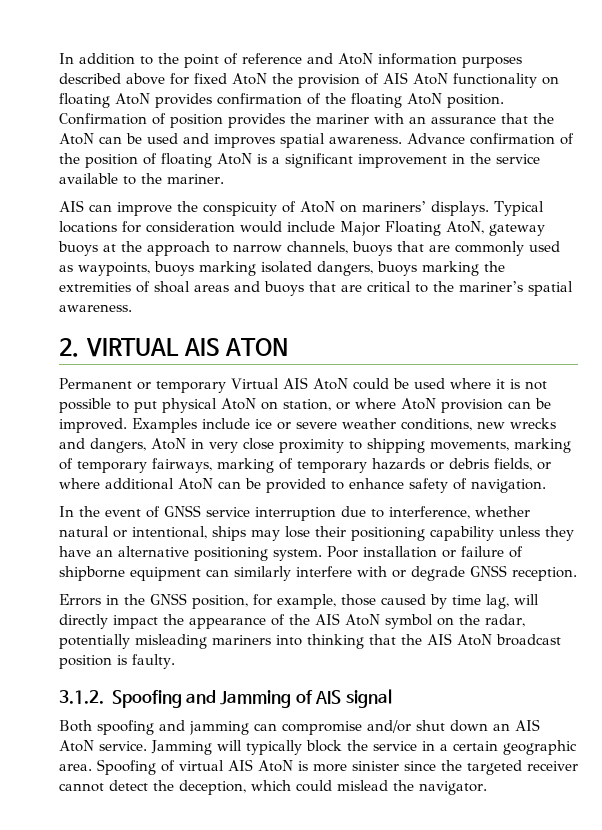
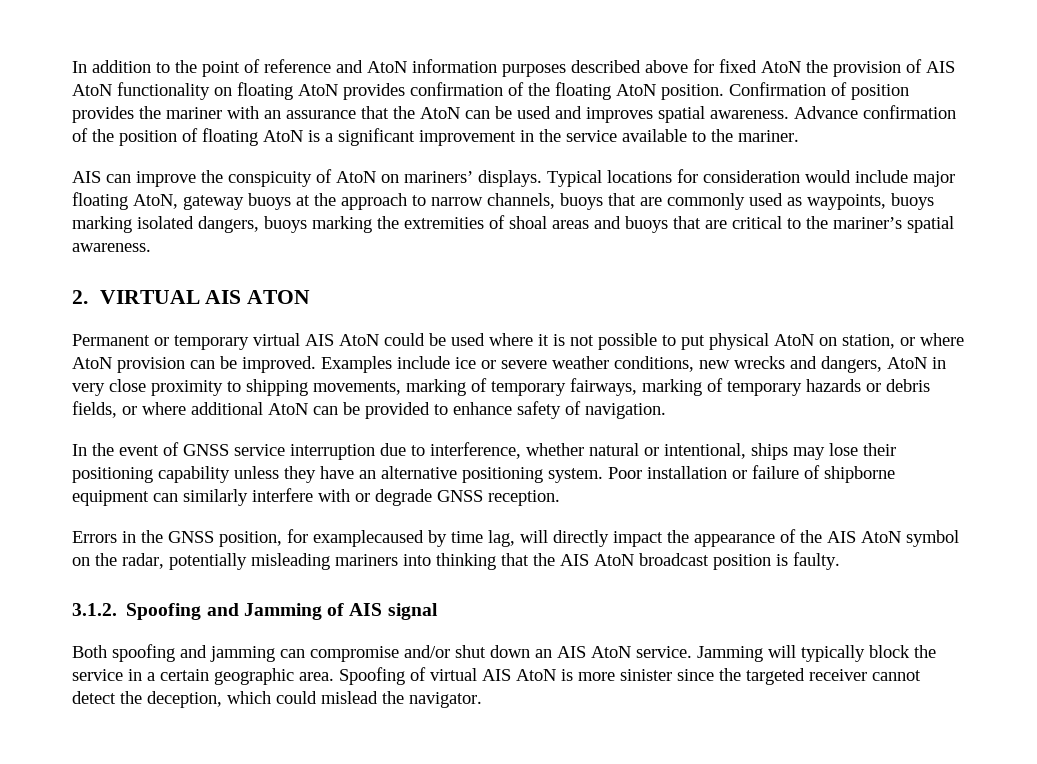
- Typical locations for consideration would include Major Floating AtoN, gateway buoys at the approach to narrow channels, buoys that are commonly used as waypoints, buoys marking isolated dangers, buoys marking the extremities of shoal areas and buoys that are critical to the mariner’s spatial awareness.
+ Typical locations for consideration would include major floating AtoN, gateway buoys at the approach to narrow channels, buoys that are commonly used as waypoints, buoys marking isolated dangers, buoys marking the extremities of shoal areas and buoys that are critical to the mariner’s spatial awareness.
- Permanent or temporary Virtual AIS AtoN could be used where it is not possible to put physical AtoN on station, or where AtoN provision can be improved.
+ Permanent or temporary virtual AIS AtoN could be used where it is not possible to put physical AtoN on station, or where AtoN provision can be improved.
- Errors in the GNSS position, for example, those caused by time lag, will directly impact the appearance of the AIS AtoN symbol on the radar, potentially misleading mariners into thinking that the AIS AtoN broadcast position is faulty.
+ Errors in the GNSS position, for examplecaused by time lag, will directly impact the appearance of the AIS AtoN symbol on the radar, potentially misleading mariners into thinking that the AIS AtoN broadcast position is faulty.

